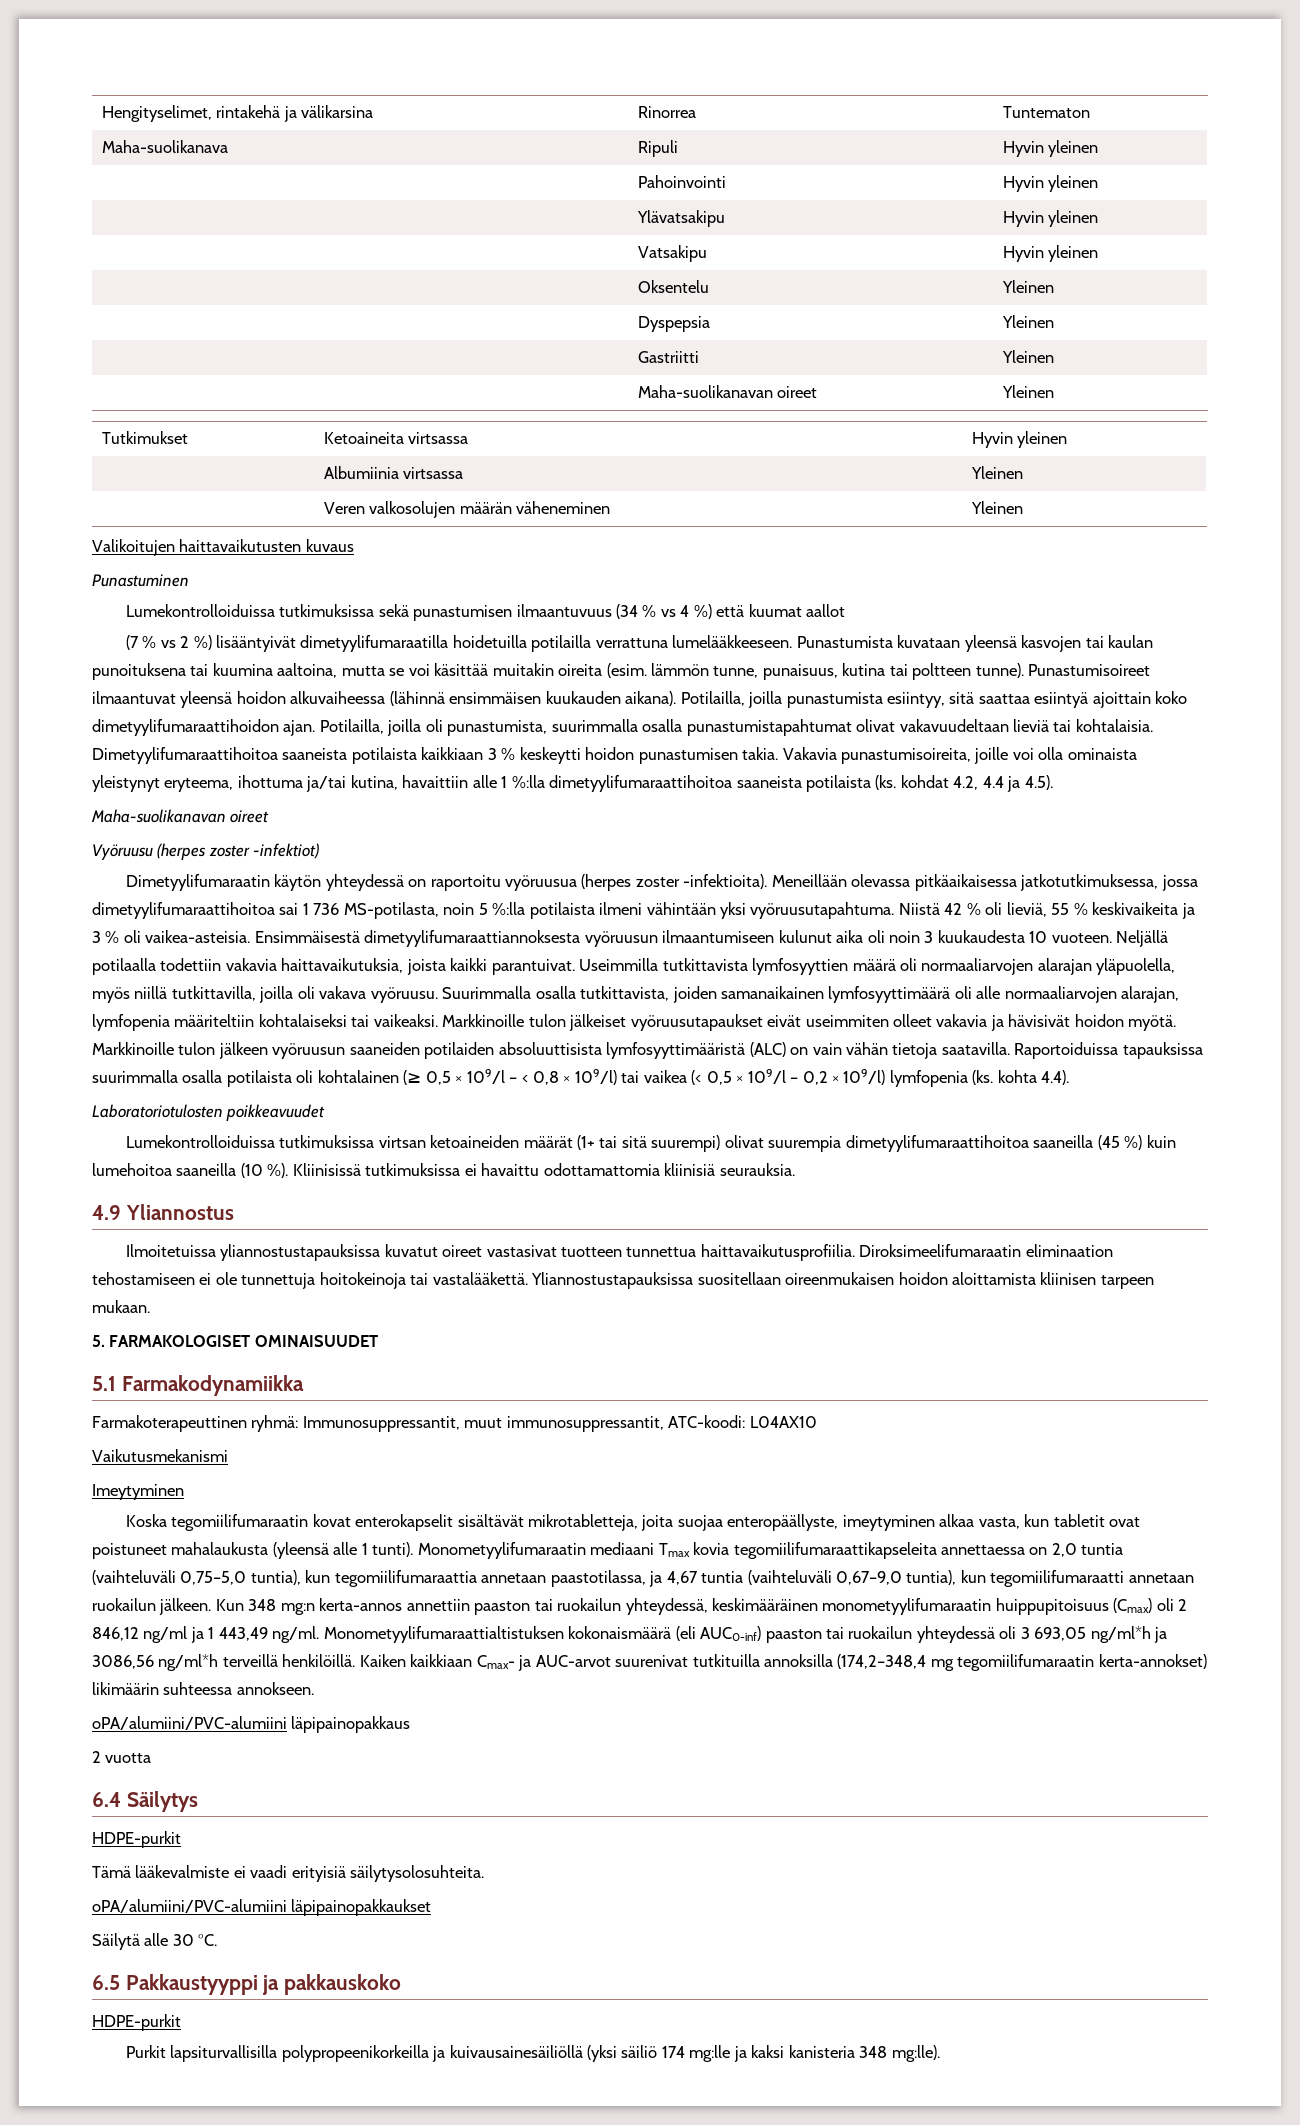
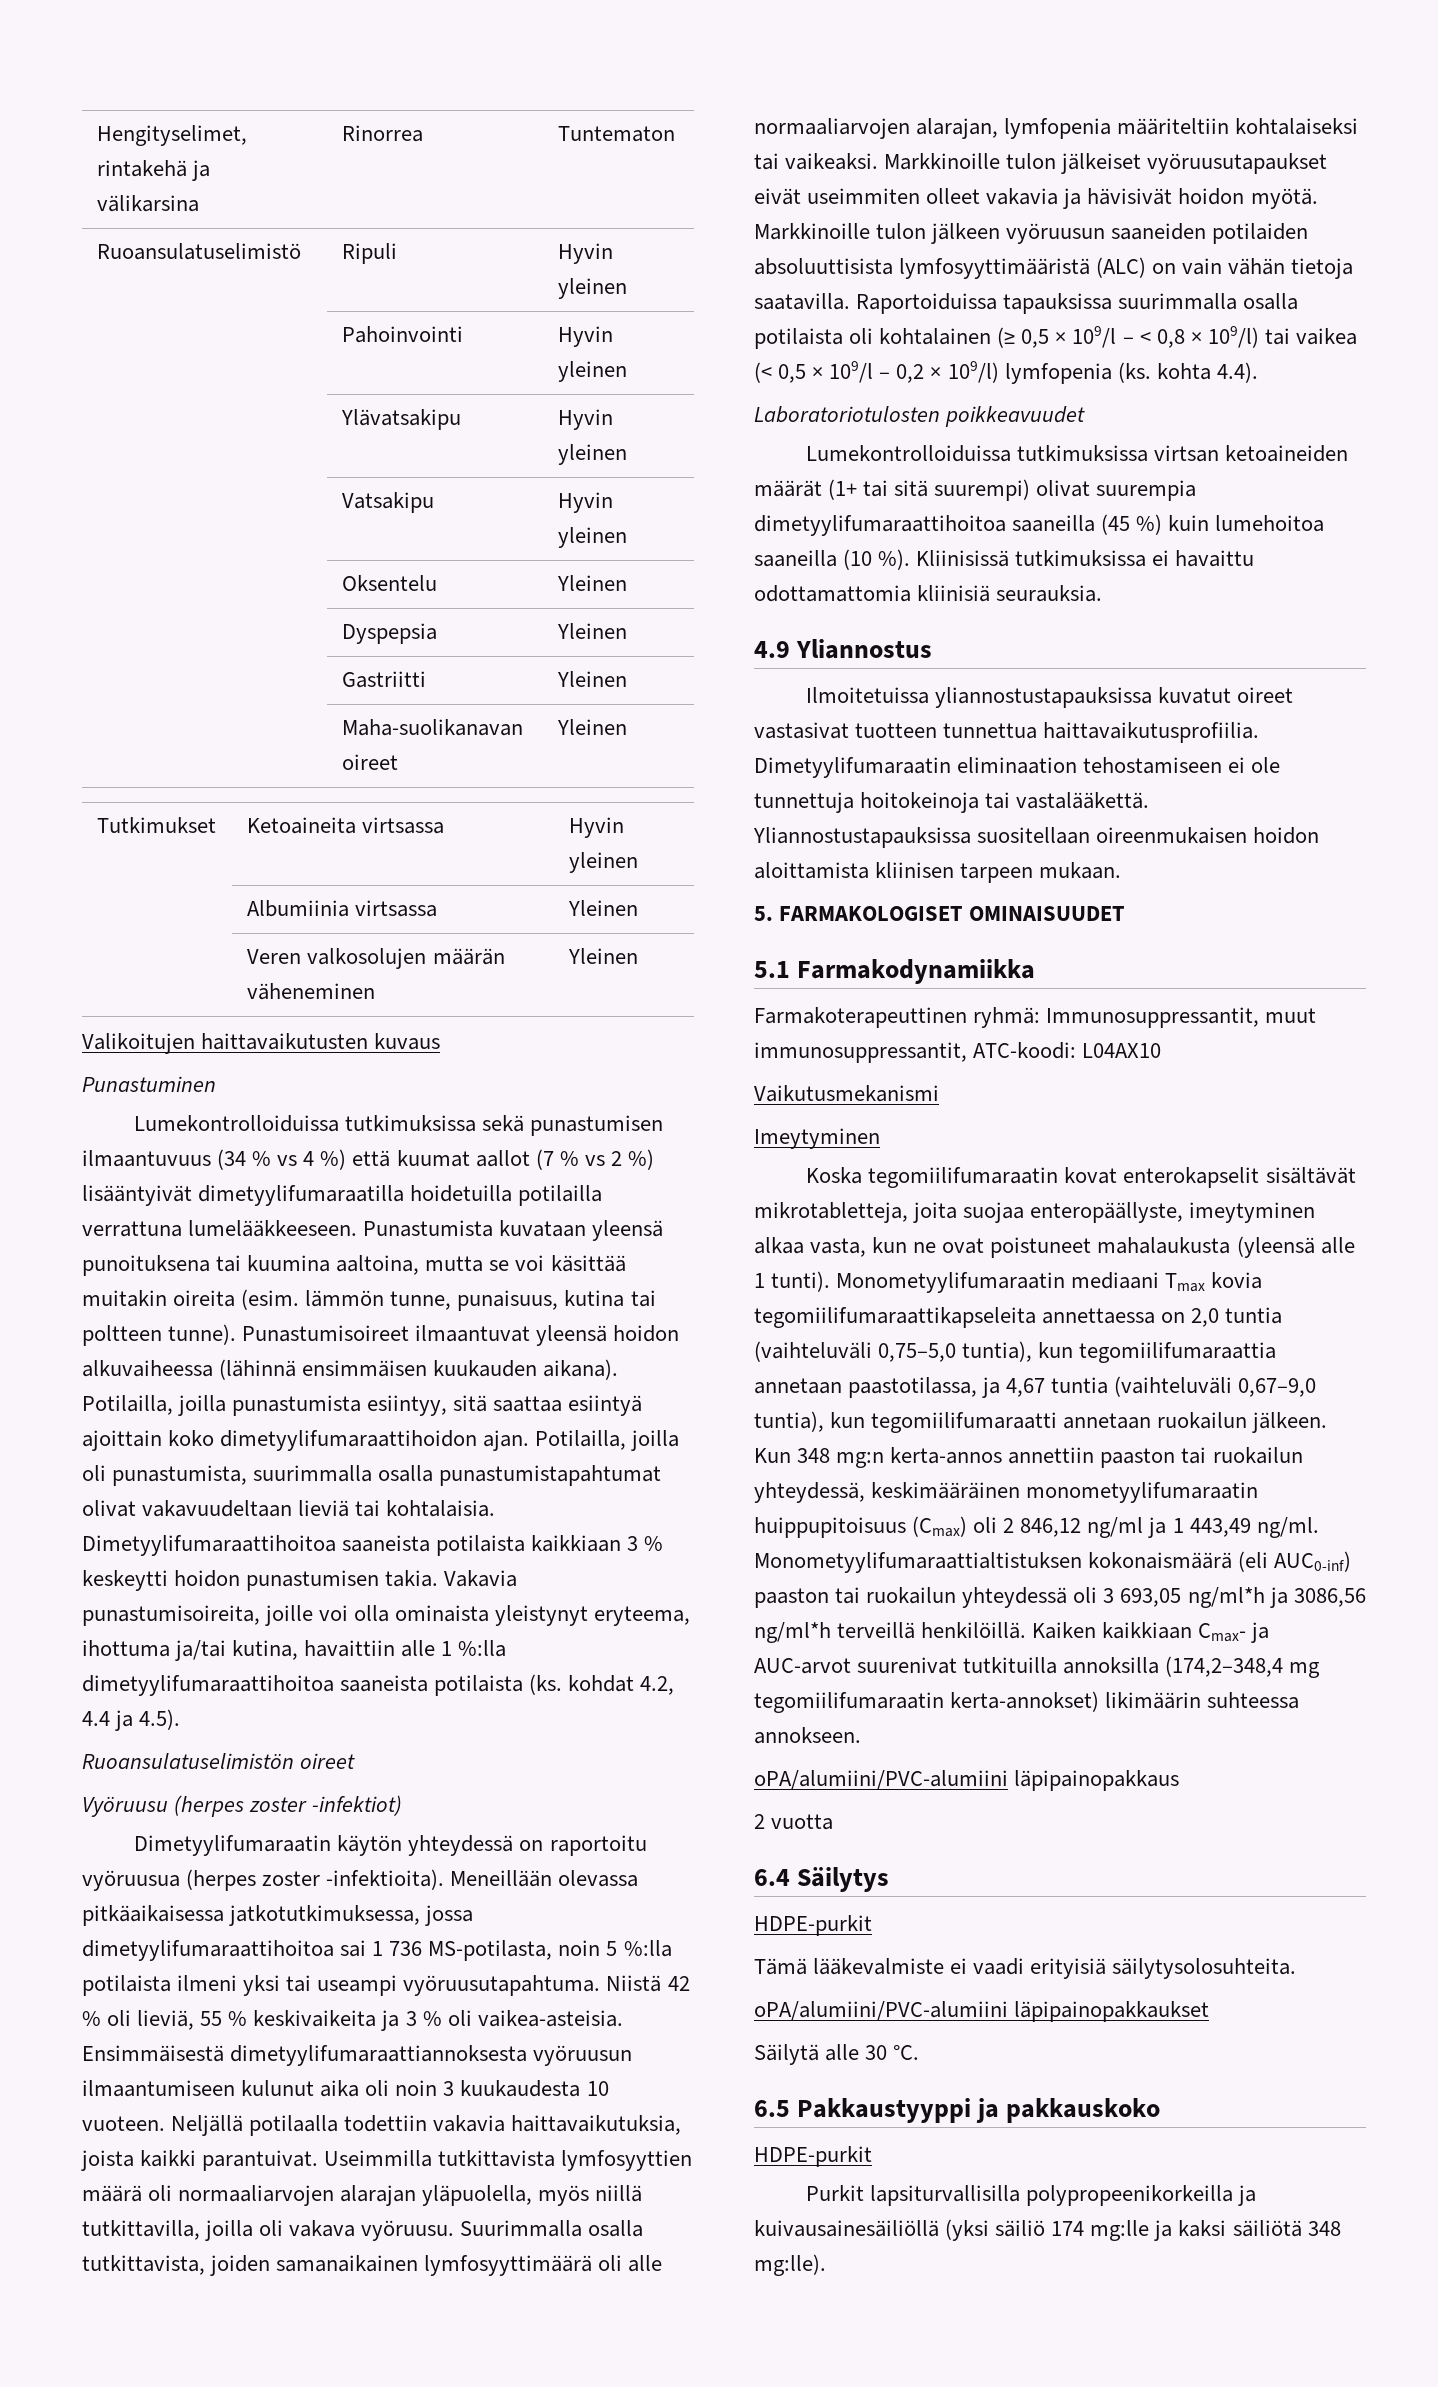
- Maha-suolikanava | Ripuli | Hyvin yleinen
+ Ruoansulatuselimistö | Ripuli | Hyvin yleinen
- Lumekontrolloiduissa tutkimuksissa sekä punastumisen ilmaantuvuus (34 % vs 4 %) että kuumat aallot
- (7 % vs 2 %) lisääntyivät dimetyylifumaraatilla hoidetuilla potilailla verrattuna lumelääkkeeseen.
+ Lumekontrolloiduissa tutkimuksissa sekä punastumisen ilmaantuvuus (34 % vs 4 %) että kuumat aallot (7 % vs 2 %) lisääntyivät dimetyylifumaraatilla hoidetuilla potilailla verrattuna lumelääkkeeseen.
- Punastumista kuvataan yleensä kasvojen tai kaulan punoituksena tai kuumina aaltoina, mutta se voi käsittää muitakin oireita (esim. lämmön tunne, punaisuus, kutina tai poltteen tunne).
+ Punastumista kuvataan yleensä punoituksena tai kuumina aaltoina, mutta se voi käsittää muitakin oireita (esim. lämmön tunne, punaisuus, kutina tai poltteen tunne).
  Vakavia punastumisoireita, joille voi olla ominaista yleistynyt eryteema, ihottuma ja/tai kutina, havaittiin alle 1 %:lla dimetyylifumaraattihoitoa saaneista potilaista (ks. kohdat 4.2, 4.4 ja 4.5).
- Maha-suolikanavan oireet
+ Ruoansulatuselimistön oireet
- Meneillään olevassa pitkäaikaisessa jatkotutkimuksessa, jossa dimetyylifumaraattihoitoa sai 1 736 MS-potilasta, noin 5 %:lla potilaista ilmeni vähintään yksi vyöruusutapahtuma.
+ Meneillään olevassa pitkäaikaisessa jatkotutkimuksessa, jossa dimetyylifumaraattihoitoa sai 1 736 MS-potilasta, noin 5 %:lla potilaista ilmeni yksi tai useampi vyöruusutapahtuma.
- Diroksimeelifumaraatin eliminaation tehostamiseen ei ole tunnettuja hoitokeinoja tai vastalääkettä.
+ Dimetyylifumaraatin eliminaation tehostamiseen ei ole tunnettuja hoitokeinoja tai vastalääkettä.
- Koska tegomiilifumaraatin kovat enterokapselit sisältävät mikrotabletteja, joita suojaa enteropäällyste, imeytyminen alkaa vasta, kun tabletit ovat poistuneet mahalaukusta (yleensä alle 1 tunti).
+ Koska tegomiilifumaraatin kovat enterokapselit sisältävät mikrotabletteja, joita suojaa enteropäällyste, imeytyminen alkaa vasta, kun ne ovat poistuneet mahalaukusta (yleensä alle 1 tunti).
- Purkit lapsiturvallisilla polypropeenikorkeilla ja kuivausainesäiliöllä (yksi säiliö 174 mg:lle ja kaksi kanisteria 348 mg:lle).
+ Purkit lapsiturvallisilla polypropeenikorkeilla ja kuivausainesäiliöllä (yksi säiliö 174 mg:lle ja kaksi säiliötä 348 mg:lle).

